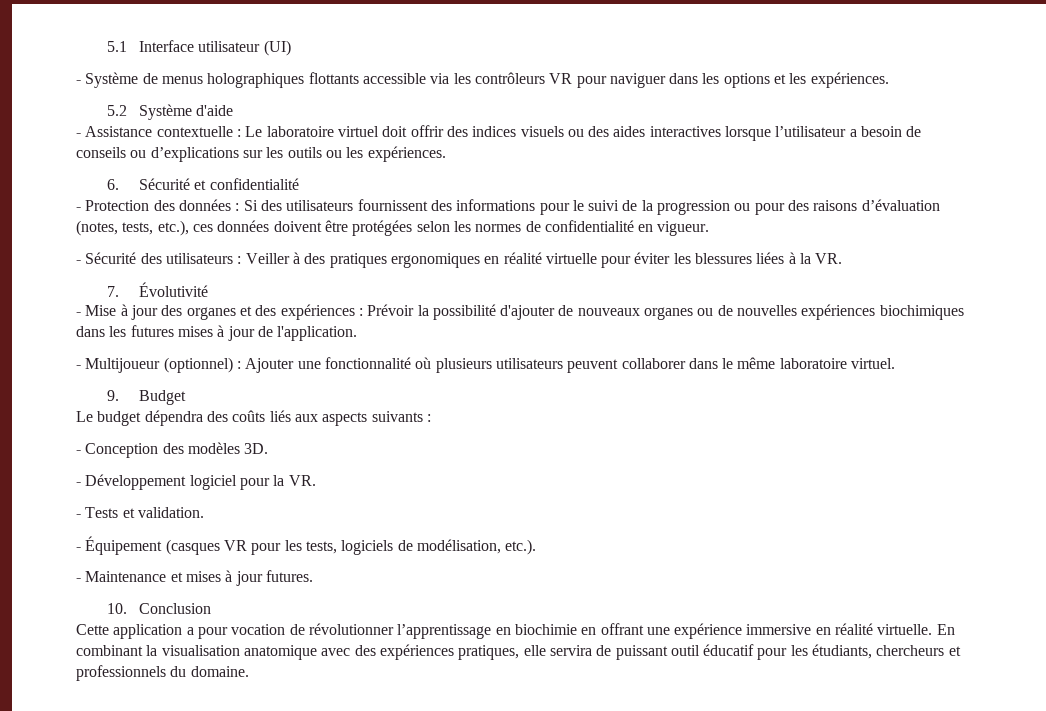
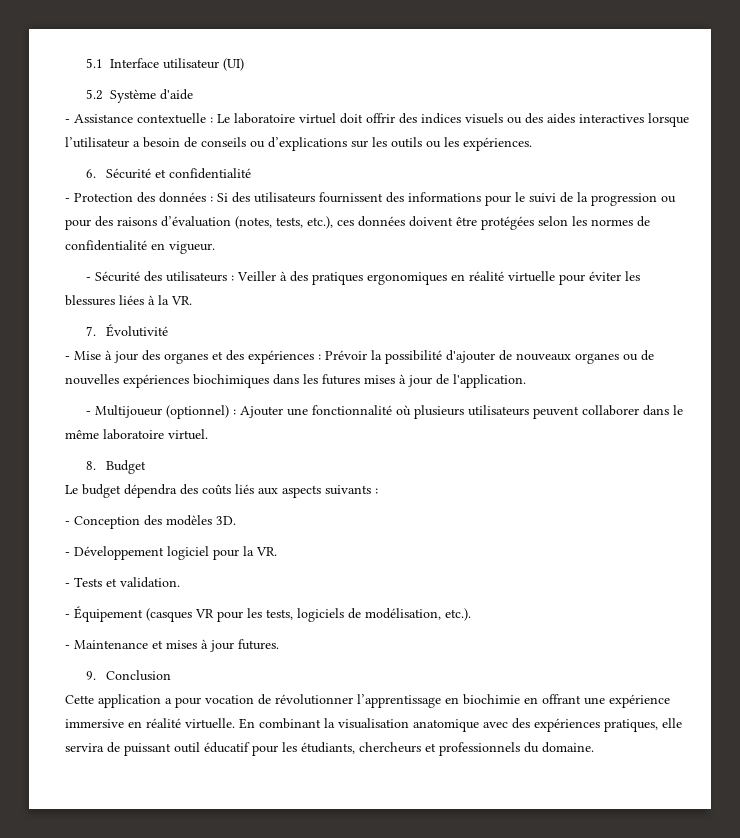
- - Système de menus holographiques flottants accessible via les contrôleurs VR pour naviguer dans les options et les expériences.
- 9. Budget
+ 8. Budget
- 10. Conclusion
+ 9. Conclusion

